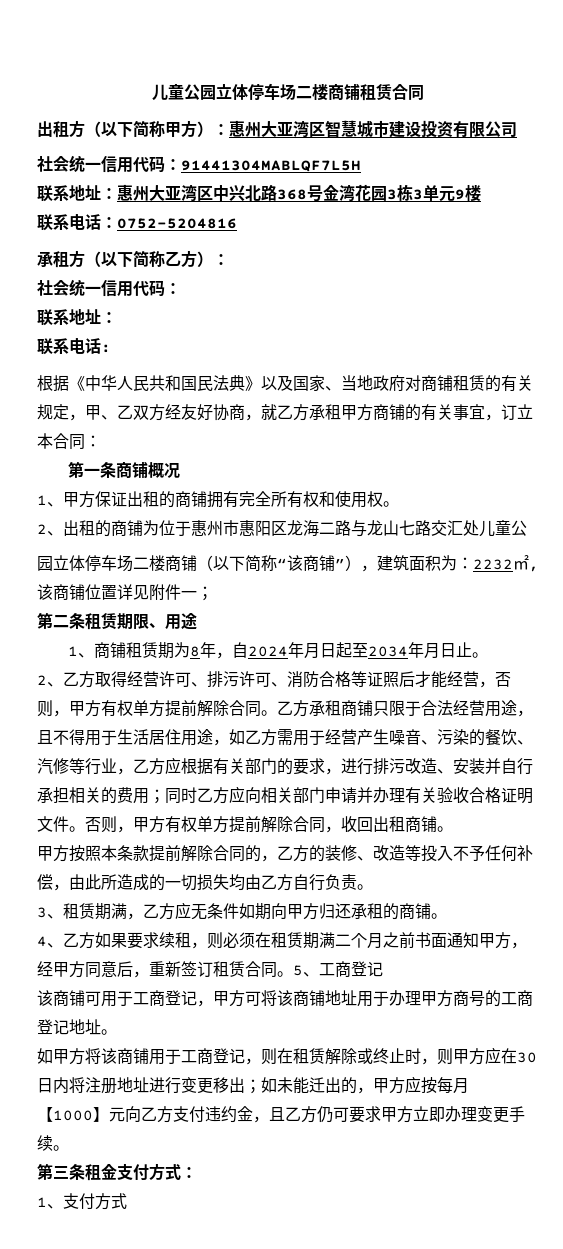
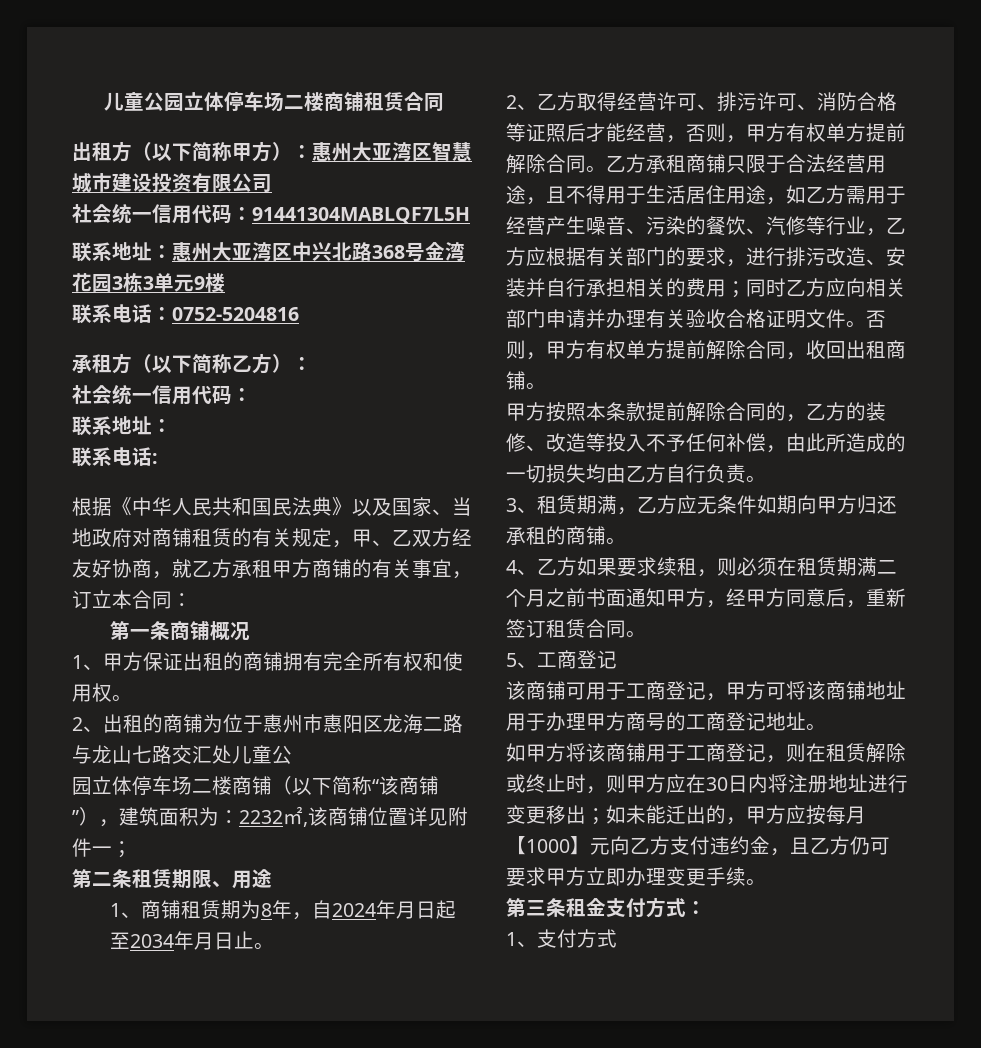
- 4、乙方如果要求续租，则必须在租赁期满二个月之前书面通知甲方，经甲方同意后，重新签订租赁合同。5、工商登记
+ 4、乙方如果要求续租，则必须在租赁期满二个月之前书面通知甲方，经甲方同意后，重新签订租赁合同。
+ 5、工商登记

